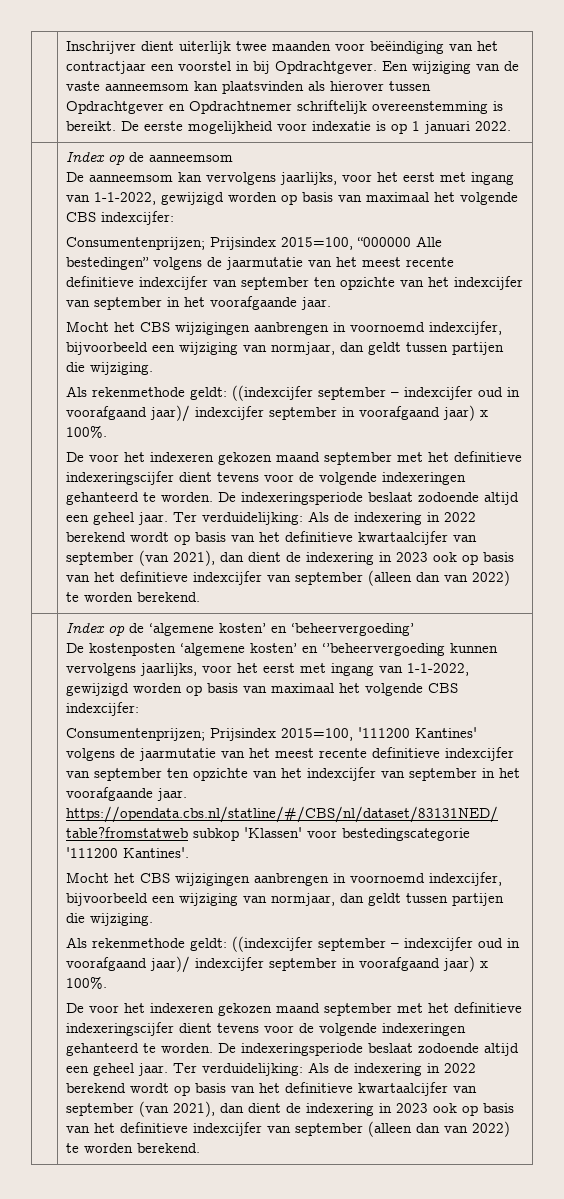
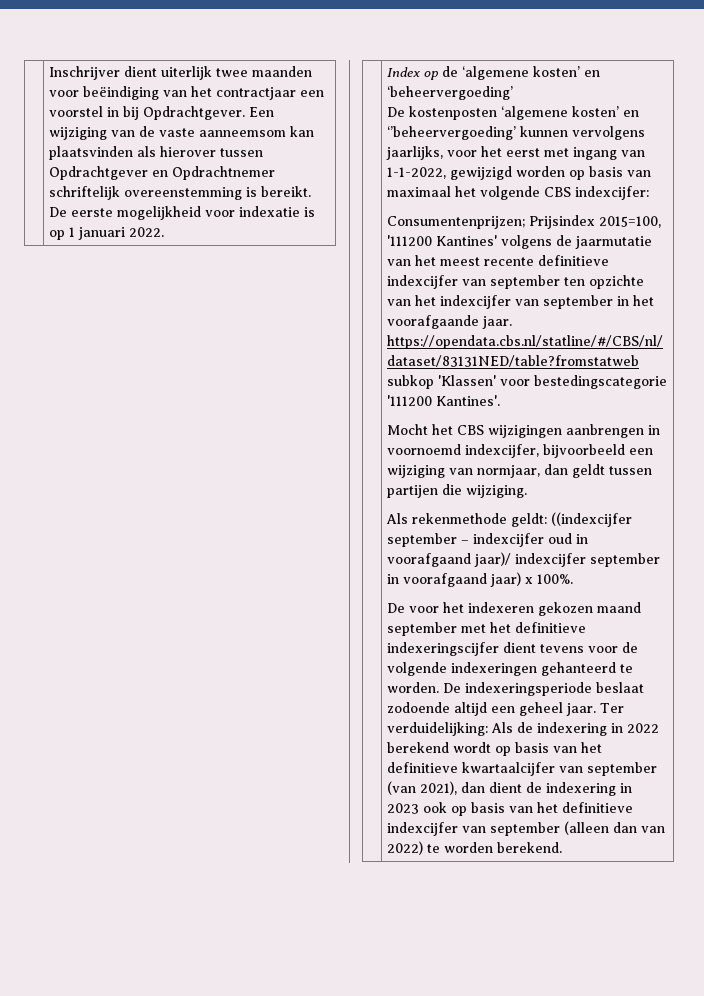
- Index op de aanneemsom
- De aanneemsom kan vervolgens jaarlijks, voor het eerst met ingang van 1-1-2022, gewijzigd worden op basis van maximaal het volgende CBS indexcijfer:
- Consumentenprijzen; Prijsindex 2015=100, “000000 Alle bestedingen” volgens de jaarmutatie van het meest recente definitieve indexcijfer van september ten opzichte van het indexcijfer van september in het voorafgaande jaar.
- Mocht het CBS wijzigingen aanbrengen in voornoemd indexcijfer, bijvoorbeeld een wijziging van normjaar, dan geldt tussen partijen die wijziging.
- Als rekenmethode geldt: ((indexcijfer september – indexcijfer oud in voorafgaand jaar)/ indexcijfer september in voorafgaand jaar) x 100%.
- De voor het indexeren gekozen maand september met het definitieve indexeringscijfer dient tevens voor de volgende indexeringen gehanteerd te worden. De indexeringsperiode beslaat zodoende altijd een geheel jaar. Ter verduidelijking: Als de indexering in 2022 berekend wordt op basis van het definitieve kwartaalcijfer van september (van 2021), dan dient de indexering in 2023 ook op basis van het definitieve indexcijfer van september (alleen dan van 2022) te worden berekend.
- De kostenposten ‘algemene kosten’ en ‘’beheervergoeding kunnen vervolgens jaarlijks, voor het eerst met ingang van 1-1-2022, gewijzigd worden op basis van maximaal het volgende CBS indexcijfer:
+ De kostenposten ‘algemene kosten’ en ‘’beheervergoeding’ kunnen vervolgens jaarlijks, voor het eerst met ingang van 1-1-2022, gewijzigd worden op basis van maximaal het volgende CBS indexcijfer:

